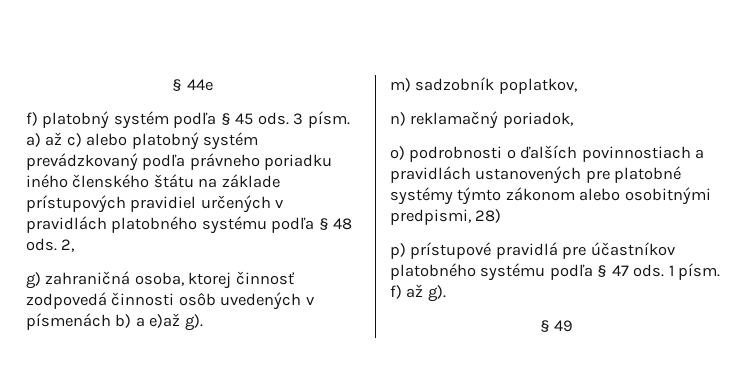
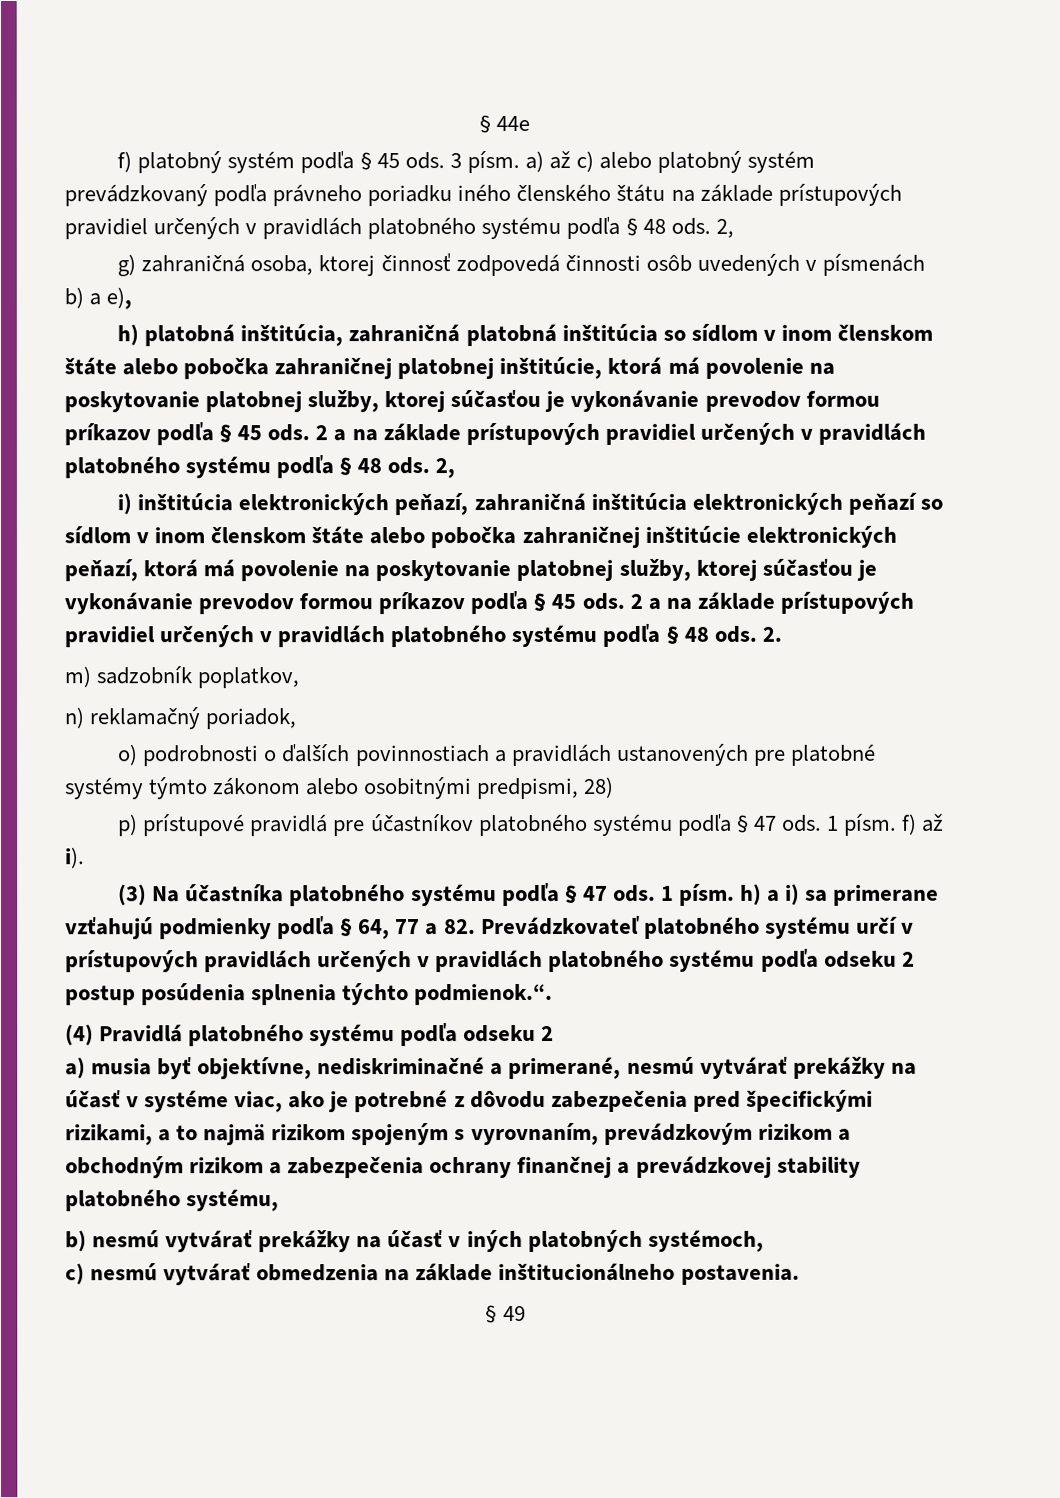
- g) zahraničná osoba, ktorej činnosť zodpovedá činnosti osôb uvedených v písmenách b) a e)až g).
+ g) zahraničná osoba, ktorej činnosť zodpovedá činnosti osôb uvedených v písmenách b) a e),
+ h) platobná inštitúcia, zahraničná platobná inštitúcia so sídlom v inom členskom štáte alebo pobočka zahraničnej platobnej inštitúcie, ktorá má povolenie na poskytovanie platobnej služby, ktorej súčasťou je vykonávanie prevodov formou príkazov podľa § 45 ods. 2 a na základe prístupových pravidiel určených v pravidlách platobného systému podľa § 48 ods. 2,
+ i) inštitúcia elektronických peňazí, zahraničná inštitúcia elektronických peňazí so sídlom v inom členskom štáte alebo pobočka zahraničnej inštitúcie elektronických peňazí, ktorá má povolenie na poskytovanie platobnej služby, ktorej súčasťou je vykonávanie prevodov formou príkazov podľa § 45 ods. 2 a na základe prístupových pravidiel určených v pravidlách platobného systému podľa § 48 ods. 2.
- 1 písm. f) až g).
+ 1 písm. f) až i).
+ (3) Na účastníka platobného systému podľa § 47 ods. 1 písm. h) a i) sa primerane vzťahujú podmienky podľa § 64, 77 a 82. Prevádzkovateľ platobného systému určí v prístupových pravidlách určených v pravidlách platobného systému podľa odseku 2 postup posúdenia splnenia týchto podmienok.“.
+ (4) Pravidlá platobného systému podľa odseku 2
+ a) musia byť objektívne, nediskriminačné a primerané, nesmú vytvárať prekážky na účasť v systéme viac, ako je potrebné z dôvodu zabezpečenia pred špecifickými rizikami, a to najmä rizikom spojeným s vyrovnaním, prevádzkovým rizikom a obchodným rizikom a zabezpečenia ochrany finančnej a prevádzkovej stability platobného systému,
+ b) nesmú vytvárať prekážky na účasť v iných platobných systémoch,
+ c) nesmú vytvárať obmedzenia na základe inštitucionálneho postavenia.

